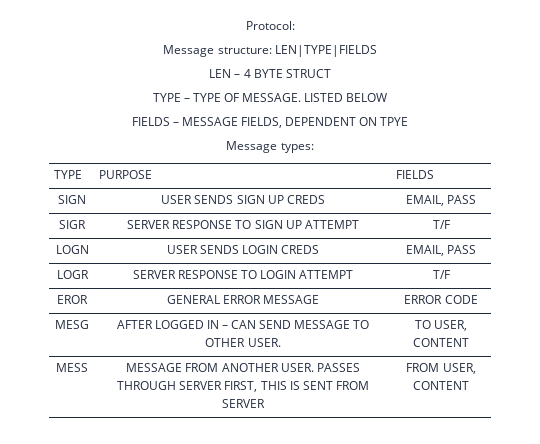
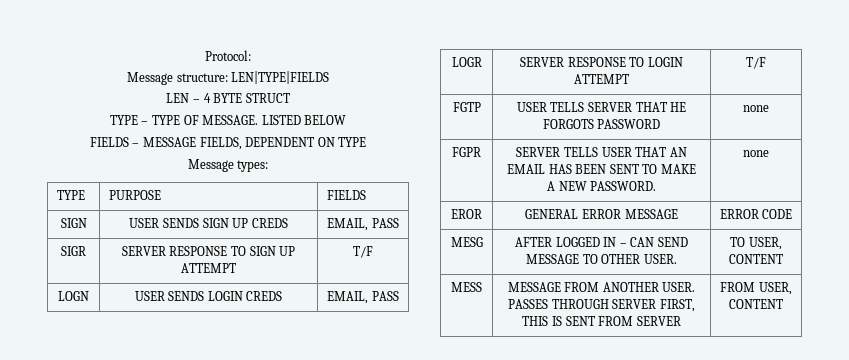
- FIELDS – MESSAGE FIELDS, DEPENDENT ON TPYE
+ FIELDS – MESSAGE FIELDS, DEPENDENT ON TYPE
+ FGTP | USER TELLS SERVER THAT HE FORGOTS PASSWORD | none
+ FGPR | SERVER TELLS USER THAT AN EMAIL HAS BEEN SENT TO MAKE A NEW PASSWORD. | none

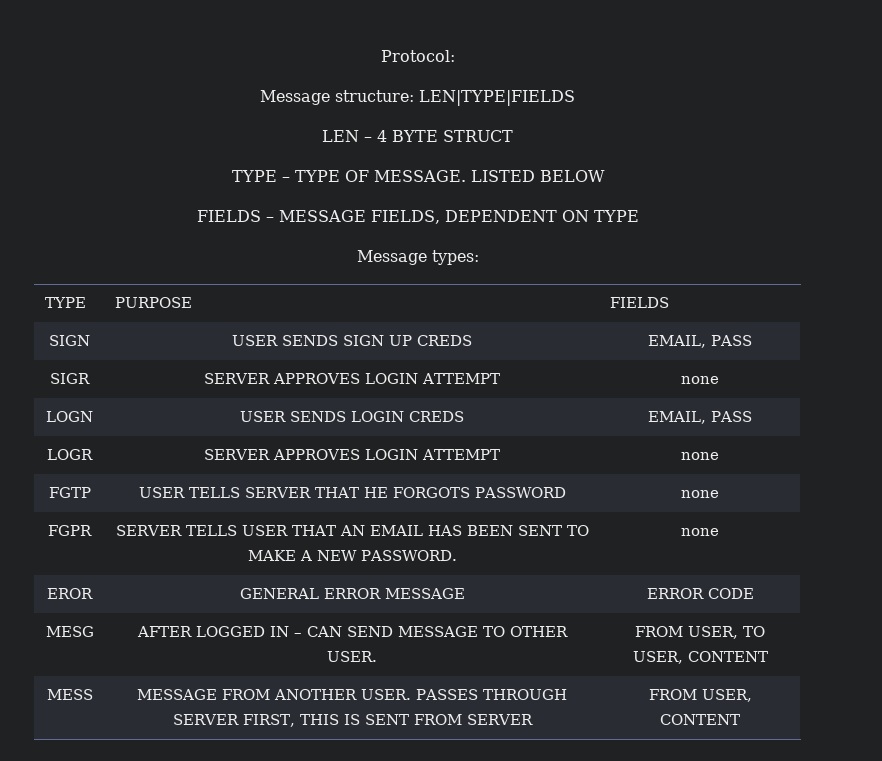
- SIGR | SERVER RESPONSE TO SIGN UP ATTEMPT | T/F
+ SIGR | SERVER APPROVES LOGIN ATTEMPT | none
- LOGR | SERVER RESPONSE TO LOGIN ATTEMPT | T/F
+ LOGR | SERVER APPROVES LOGIN ATTEMPT | none
- MESG | AFTER LOGGED IN – CAN SEND MESSAGE TO OTHER USER. | TO USER, CONTENT
+ MESG | AFTER LOGGED IN – CAN SEND MESSAGE TO OTHER USER. | FROM USER, TO USER, CONTENT

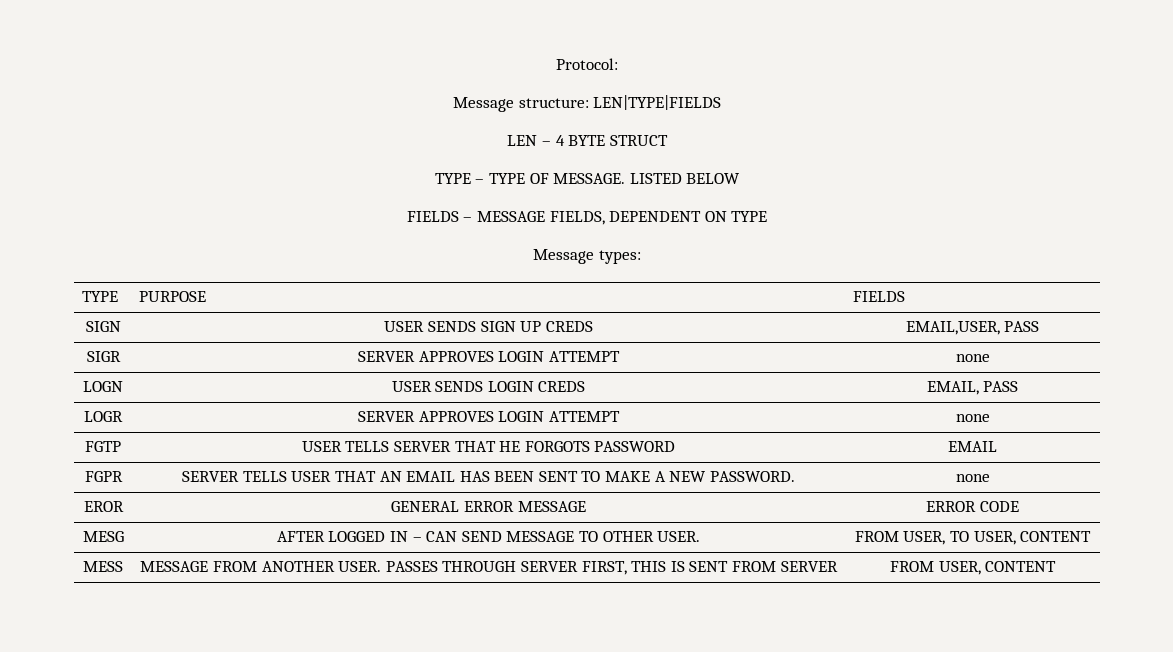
- SIGN | USER SENDS SIGN UP CREDS | EMAIL, PASS
+ SIGN | USER SENDS SIGN UP CREDS | EMAIL,USER, PASS
- FGTP | USER TELLS SERVER THAT HE FORGOTS PASSWORD | none
+ FGTP | USER TELLS SERVER THAT HE FORGOTS PASSWORD | EMAIL

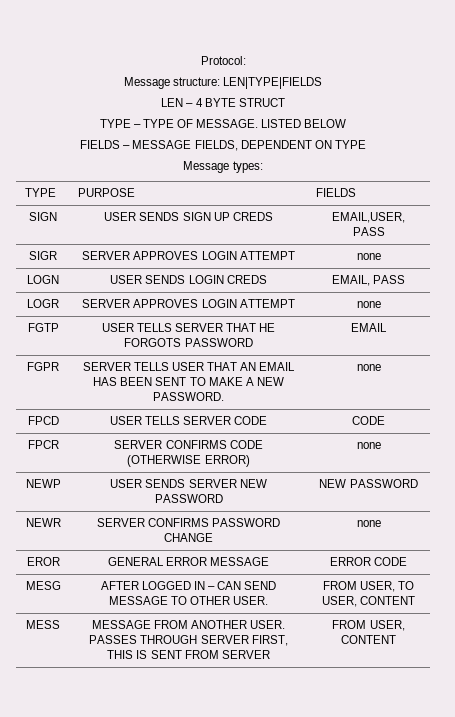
+ FPCD | USER TELLS SERVER CODE | CODE
+ FPCR | SERVER CONFIRMS CODE (OTHERWISE ERROR) | none
+ NEWP | USER SENDS SERVER NEW PASSWORD | NEW PASSWORD
+ NEWR | SERVER CONFIRMS PASSWORD CHANGE | none

